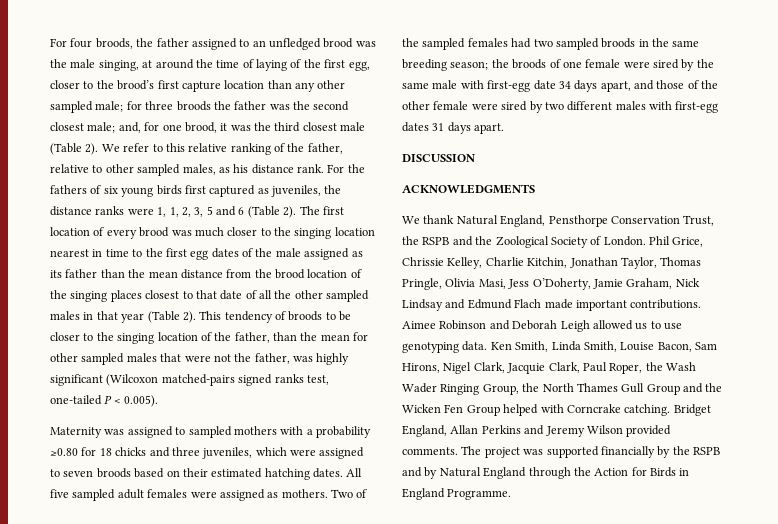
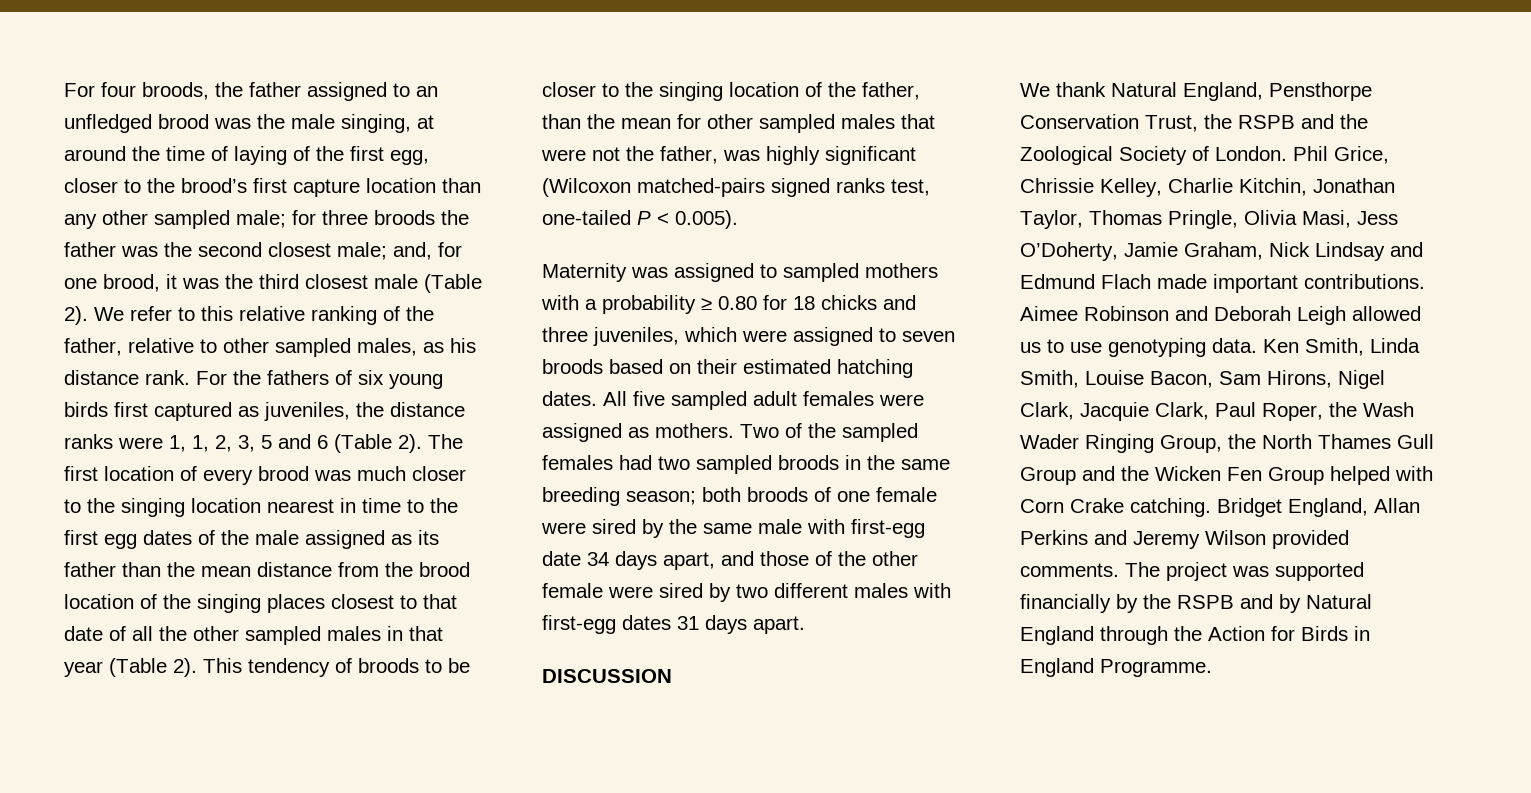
- Maternity was assigned to sampled mothers with a probability ≥0.80 for 18 chicks and three juveniles, which were assigned to seven broods based on their estimated hatching dates.
+ Maternity was assigned to sampled mothers with a probability ≥ 0.80 for 18 chicks and three juveniles, which were assigned to seven broods based on their estimated hatching dates.
- Two of the sampled females had two sampled broods in the same breeding season; the broods of one female were sired by the same male with first-egg date 34 days apart, and those of the other female were sired by two different males with first-egg dates 31 days apart.
+ Two of the sampled females had two sampled broods in the same breeding season; both broods of one female were sired by the same male with first-egg date 34 days apart, and those of the other female were sired by two different males with first-egg dates 31 days apart.
- ACKNOWLEDGMENTS
- Ken Smith, Linda Smith, Louise Bacon, Sam Hirons, Nigel Clark, Jacquie Clark, Paul Roper, the Wash Wader Ringing Group, the North Thames Gull Group and the Wicken Fen Group helped with Corncrake catching.
+ Ken Smith, Linda Smith, Louise Bacon, Sam Hirons, Nigel Clark, Jacquie Clark, Paul Roper, the Wash Wader Ringing Group, the North Thames Gull Group and the Wicken Fen Group helped with Corn Crake catching.

